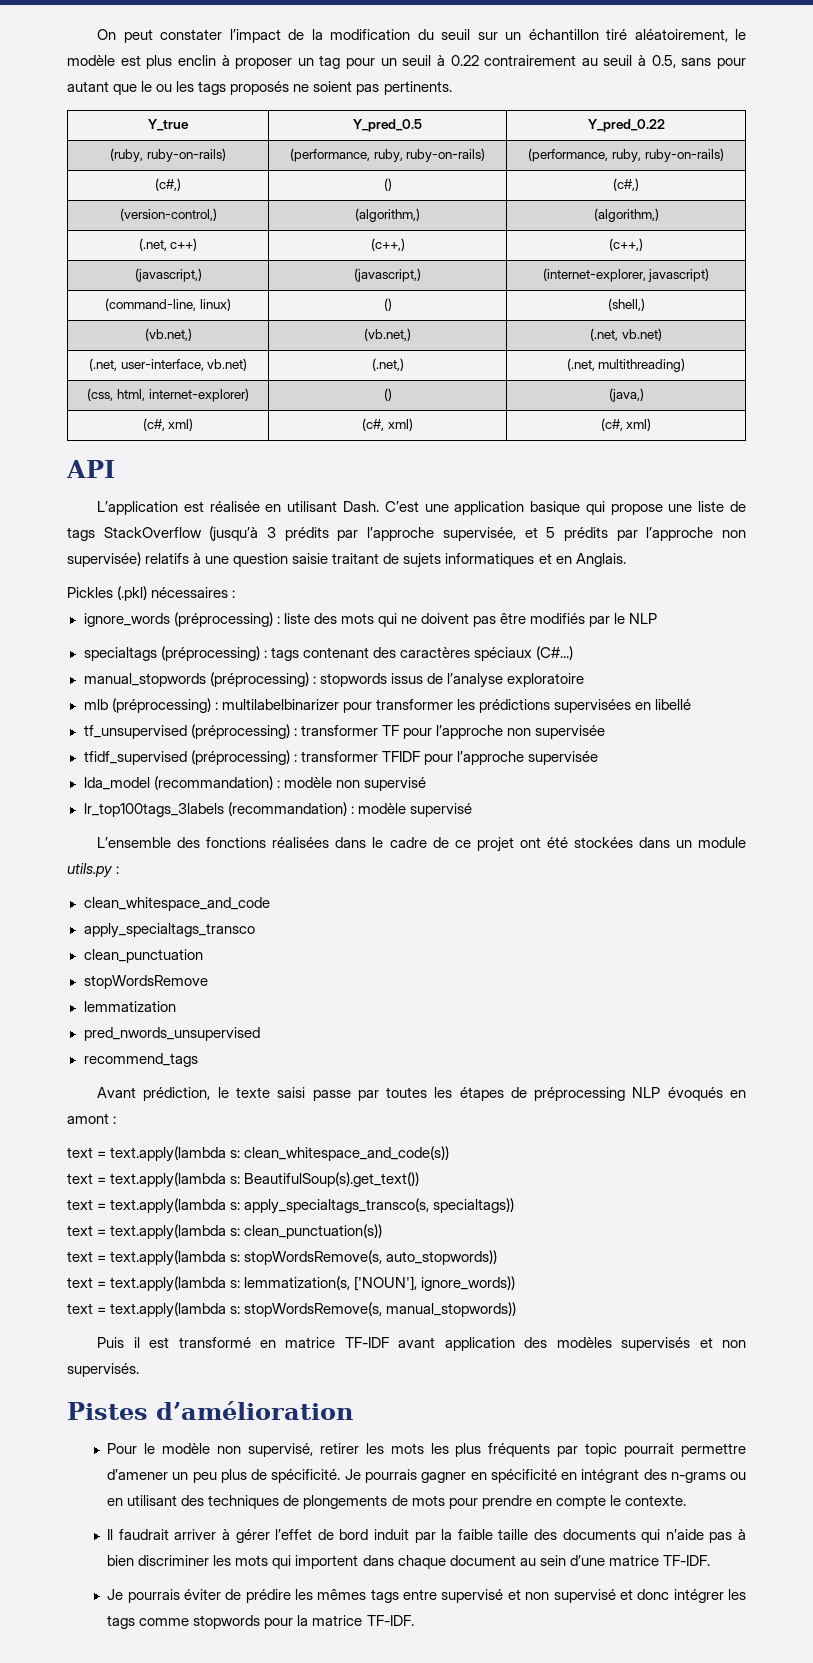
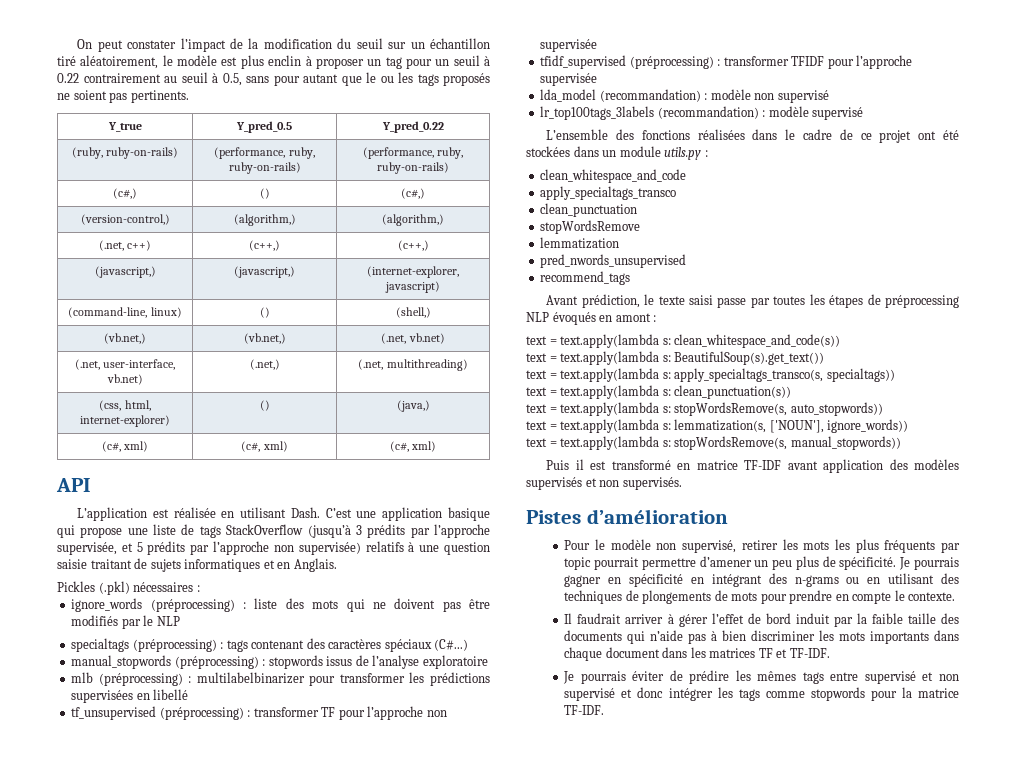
- Il faudrait arriver à gérer l’effet de bord induit par la faible taille des documents qui n’aide pas à bien discriminer les mots qui importent dans chaque document au sein d’une matrice TF-IDF.
+ Il faudrait arriver à gérer l’effet de bord induit par la faible taille des documents qui n’aide pas à bien discriminer les mots importants dans chaque document dans les matrices TF et TF-IDF.

